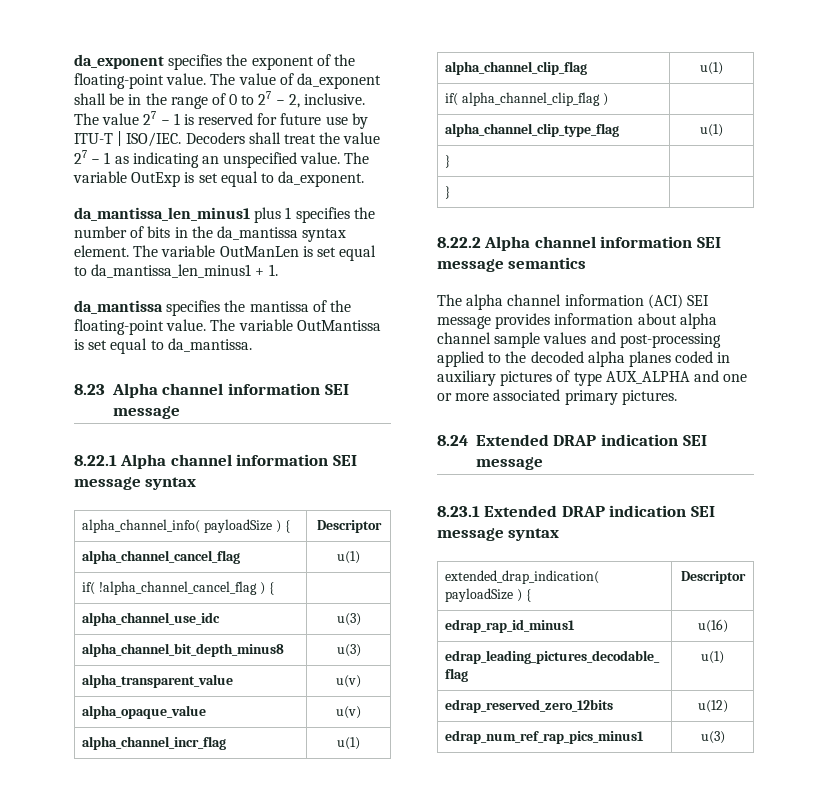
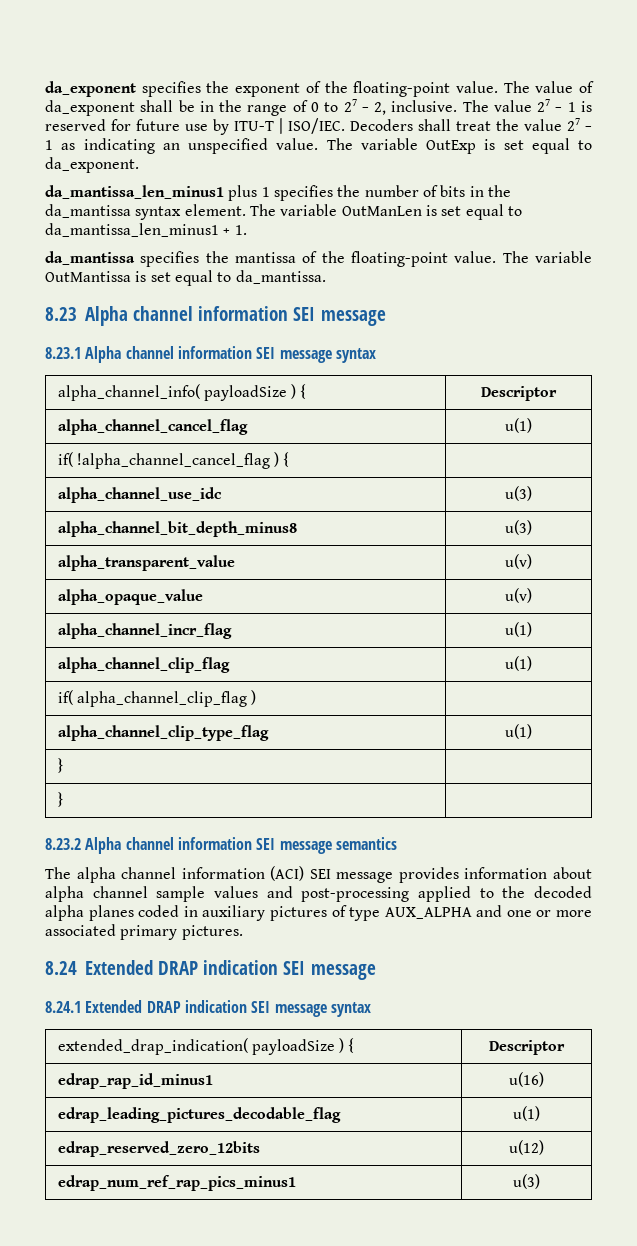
- 8.22.1 Alpha channel information SEI message syntax
+ 8.23.1 Alpha channel information SEI message syntax
- 8.22.2 Alpha channel information SEI message semantics
+ 8.23.2 Alpha channel information SEI message semantics
- 8.23.1 Extended DRAP indication SEI message syntax
+ 8.24.1 Extended DRAP indication SEI message syntax

